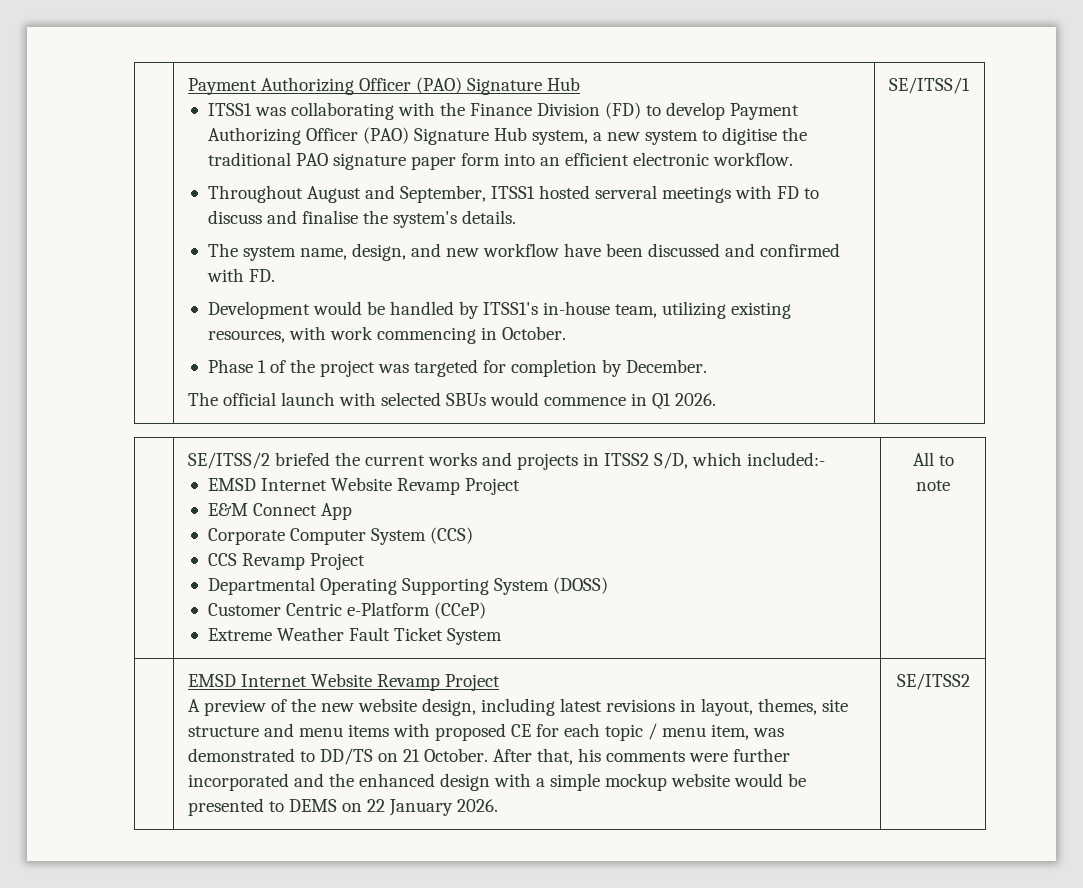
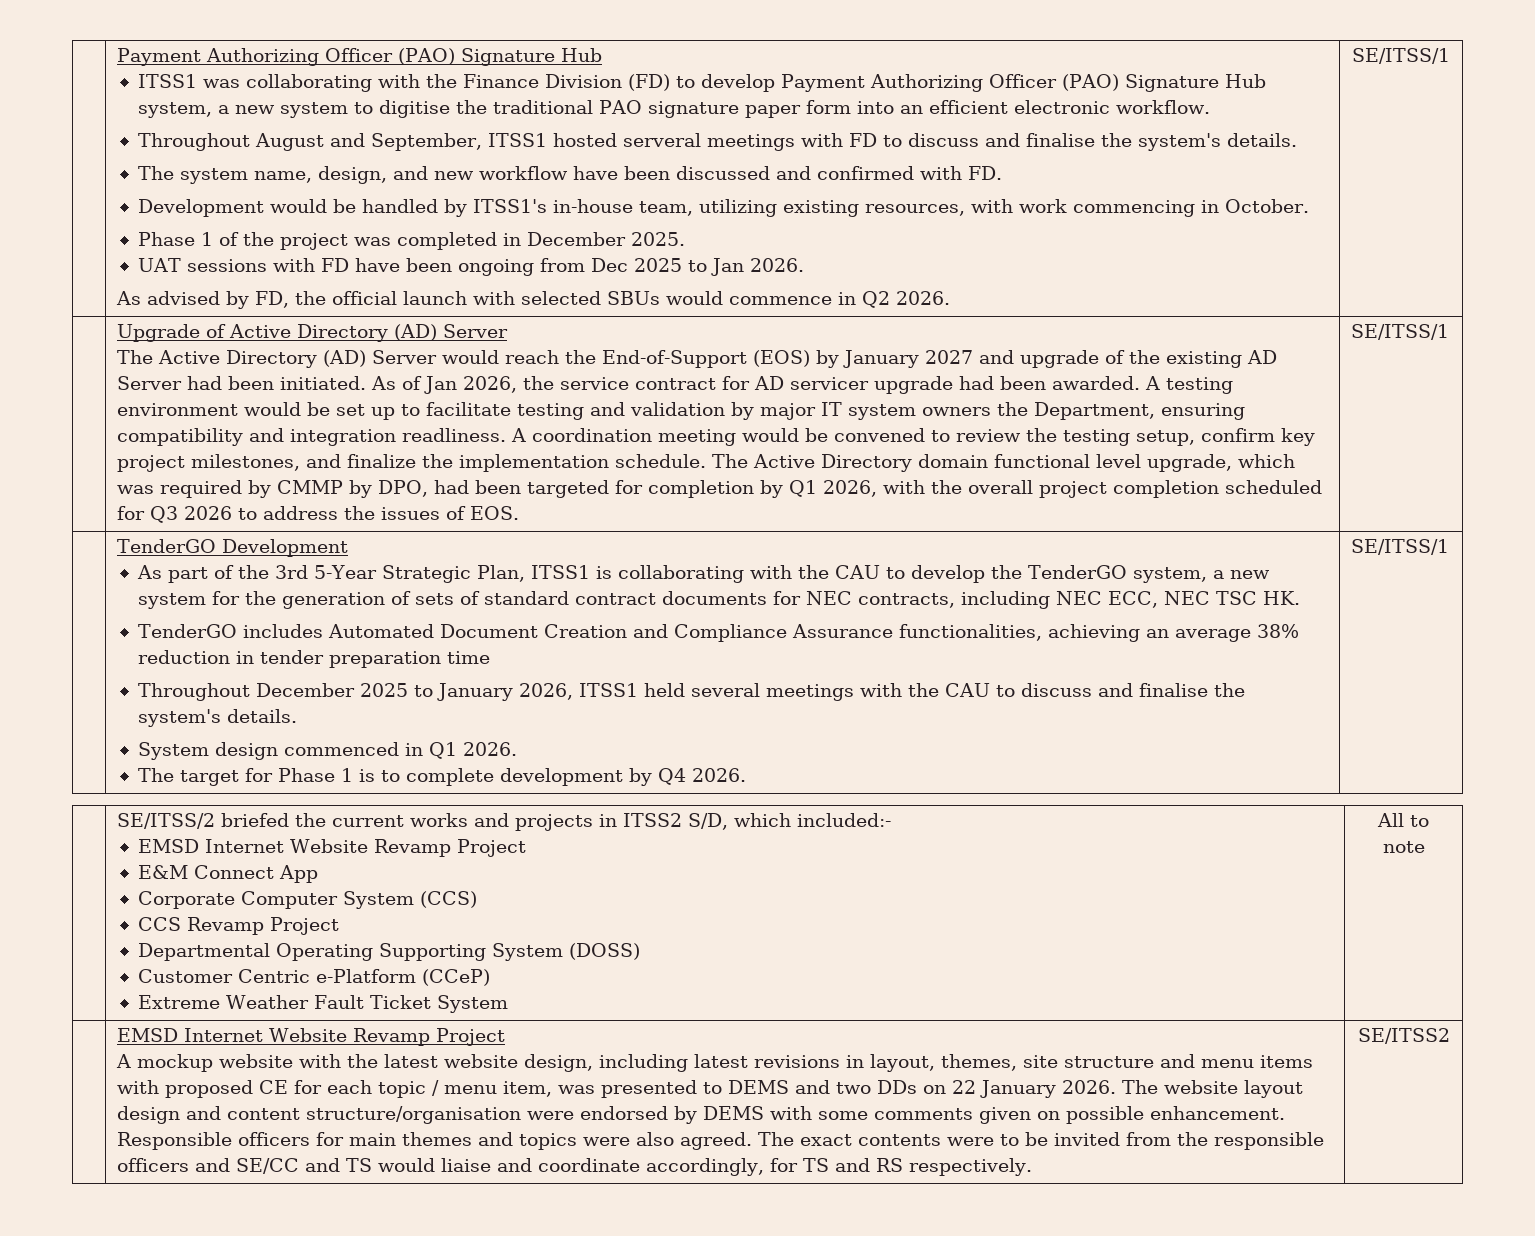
- Phase 1 of the project was targeted for completion by December.
- The official launch with selected SBUs would commence in Q1 2026.
+ Phase 1 of the project was completed in December 2025.
+ UAT sessions with FD have been ongoing from Dec 2025 to Jan 2026.
+ As advised by FD, the official launch with selected SBUs would commence in Q2 2026. | SE/ITSS/1
+ | Upgrade of Active Directory (AD) Server
+ The Active Directory (AD) Server would reach the End-of-Support (EOS) by January 2027 and upgrade of the existing AD Server had been initiated. As of Jan 2026, the service contract for AD servicer upgrade had been awarded. A testing environment would be set up to facilitate testing and validation by major IT system owners the Department, ensuring compatibility and integration readliness. A coordination meeting would be convened to review the testing setup, confirm key project milestones, and finalize the implementation schedule. The Active Directory domain functional level upgrade, which was required by CMMP by DPO, had been targeted for completion by Q1 2026, with the overall project completion scheduled for Q3 2026 to address the issues of EOS. | SE/ITSS/1
+ | TenderGO Development
+ As part of the 3rd 5-Year Strategic Plan, ITSS1 is collaborating with the CAU to develop the TenderGO system, a new system for the generation of sets of standard contract documents for NEC contracts, including NEC ECC, NEC TSC HK.
+ TenderGO includes Automated Document Creation and Compliance Assurance functionalities, achieving an average 38% reduction in tender preparation time
+ Throughout December 2025 to January 2026, ITSS1 held several meetings with the CAU to discuss and finalise the system's details.
+ System design commenced in Q1 2026.
+ The target for Phase 1 is to complete development by Q4 2026.
- A preview of the new website design, including latest revisions in layout, themes, site structure and menu items with proposed CE for each topic / menu item, was demonstrated to DD/TS on 21 October. After that, his comments were further incorporated and the enhanced design with a simple mockup website would be presented to DEMS on 22 January 2026.
+ A mockup website with the latest website design, including latest revisions in layout, themes, site structure and menu items with proposed CE for each topic / menu item, was presented to DEMS and two DDs on 22 January 2026. The website layout design and content structure/organisation were endorsed by DEMS with some comments given on possible enhancement. Responsible officers for main themes and topics were also agreed. The exact contents were to be invited from the responsible officers and SE/CC and TS would liaise and coordinate accordingly, for TS and RS respectively.

